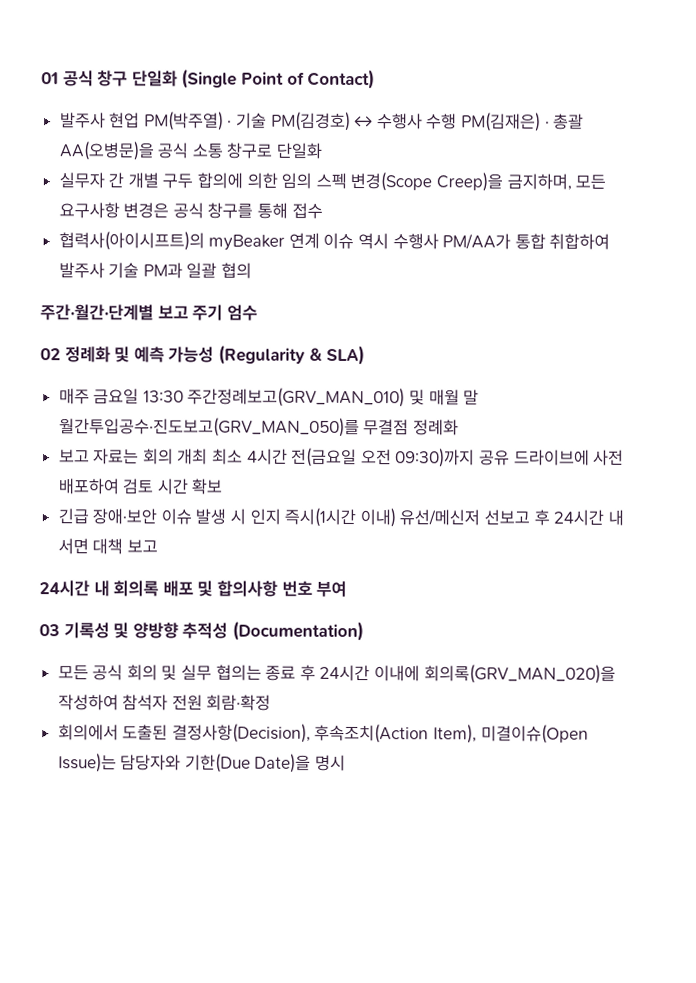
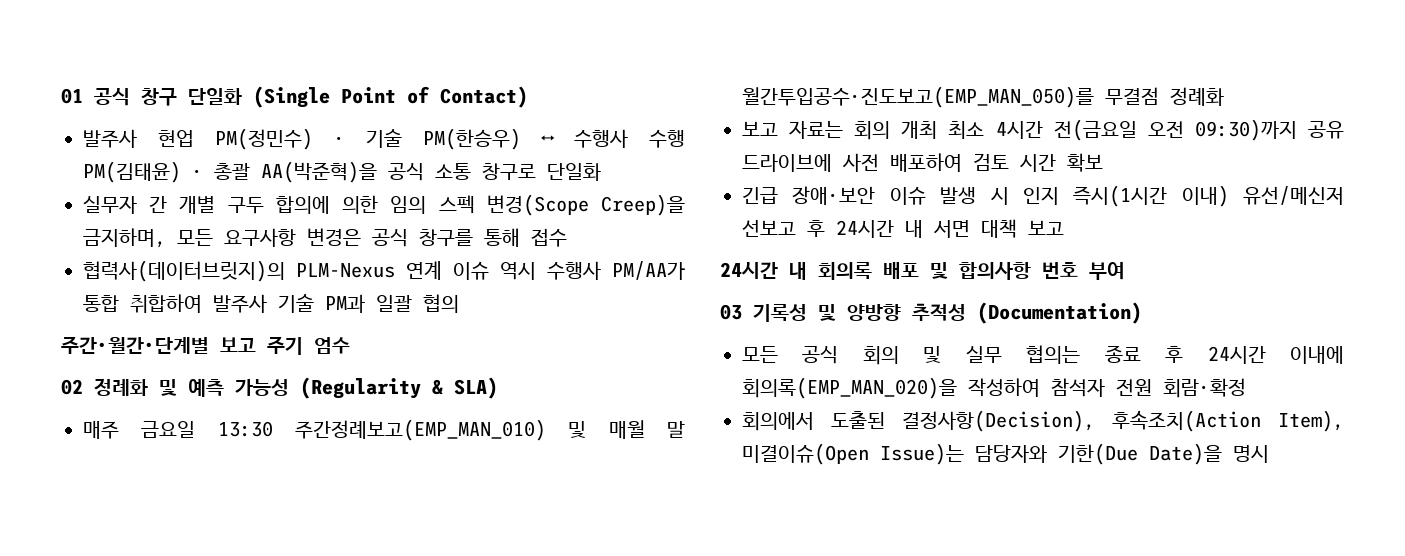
- 발주사 현업 PM(박주열) · 기술 PM(김경호) ↔ 수행사 수행 PM(김재은) · 총괄 AA(오병문)을 공식 소통 창구로 단일화
+ 발주사 현업 PM(정민수) · 기술 PM(한승우) ↔ 수행사 수행 PM(김태윤) · 총괄 AA(박준혁)을 공식 소통 창구로 단일화
- 협력사(아이시프트)의 myBeaker 연계 이슈 역시 수행사 PM/AA가 통합 취합하여 발주사 기술 PM과 일괄 협의
+ 협력사(데이터브릿지)의 PLM-Nexus 연계 이슈 역시 수행사 PM/AA가 통합 취합하여 발주사 기술 PM과 일괄 협의
- 매주 금요일 13:30 주간정례보고(GRV_MAN_010) 및 매월 말 월간투입공수·진도보고(GRV_MAN_050)를 무결점 정례화
+ 매주 금요일 13:30 주간정례보고(EMP_MAN_010) 및 매월 말 월간투입공수·진도보고(EMP_MAN_050)를 무결점 정례화
- 모든 공식 회의 및 실무 협의는 종료 후 24시간 이내에 회의록(GRV_MAN_020)을 작성하여 참석자 전원 회람·확정
+ 모든 공식 회의 및 실무 협의는 종료 후 24시간 이내에 회의록(EMP_MAN_020)을 작성하여 참석자 전원 회람·확정

